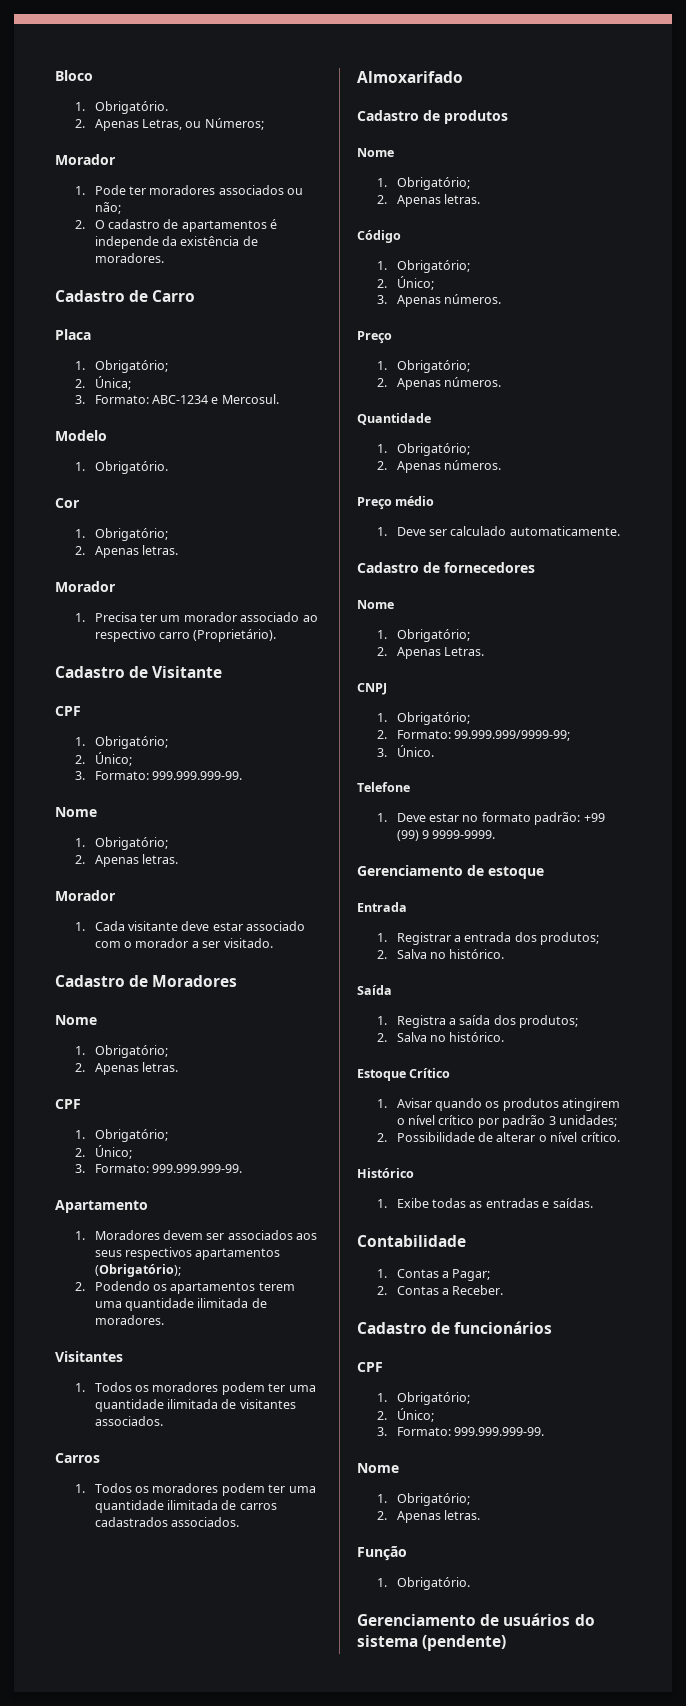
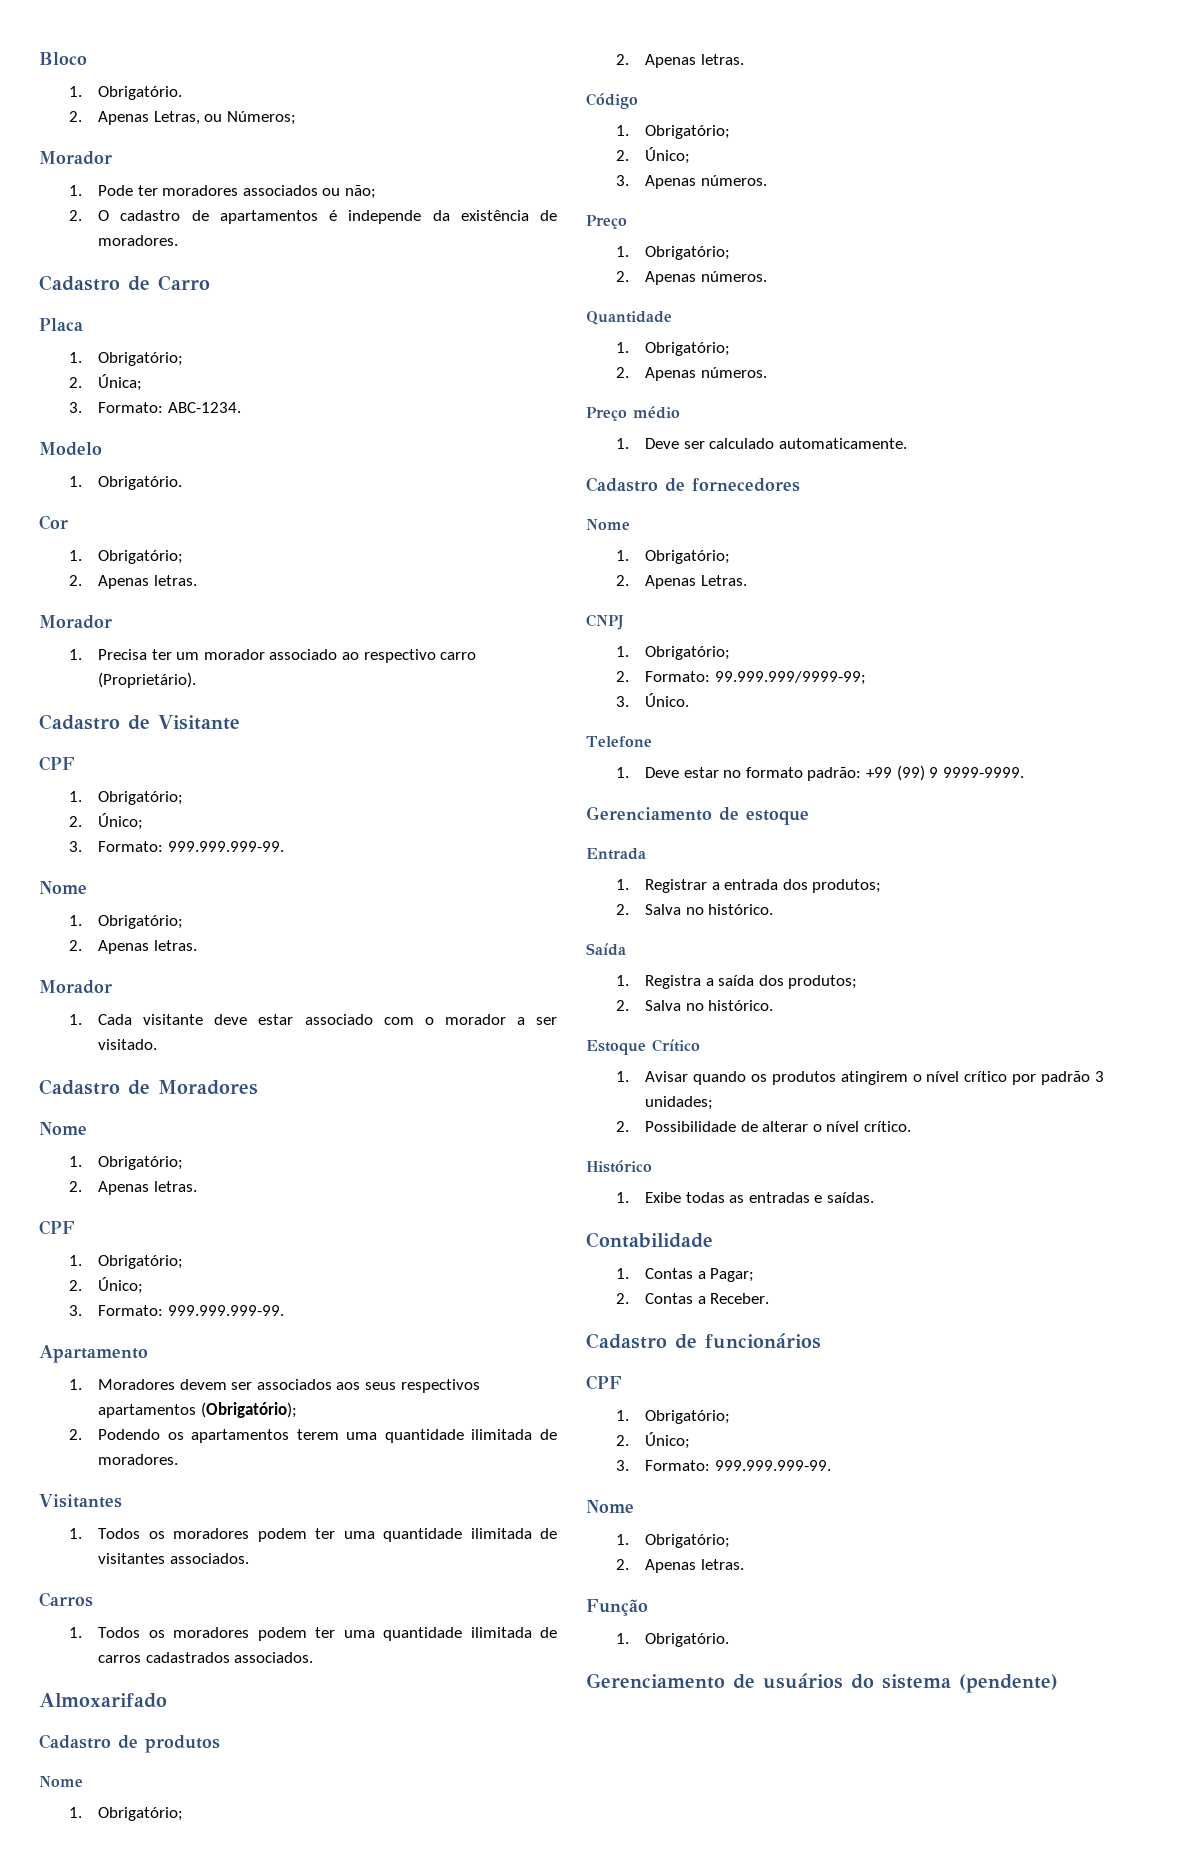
- 3. Formato: ABC-1234 e Mercosul.
+ 3. Formato: ABC-1234.

